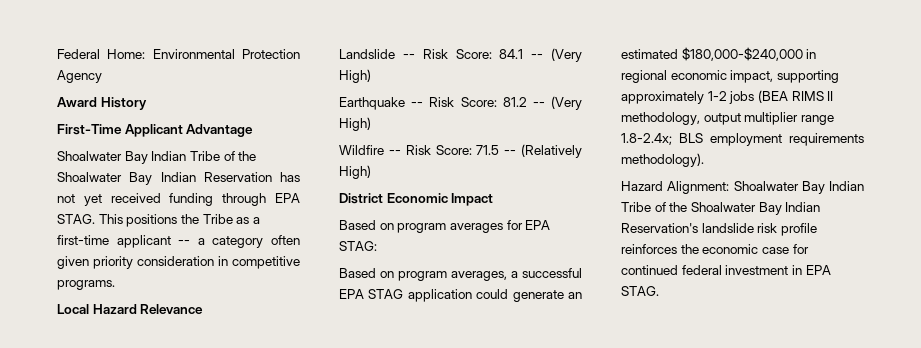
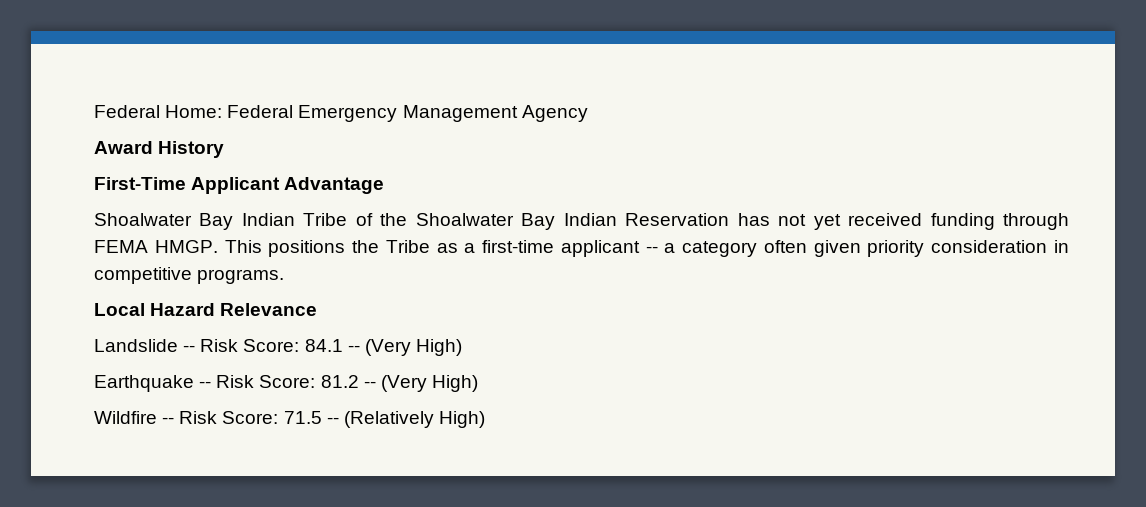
- Federal Home: Environmental Protection Agency
+ Federal Home: Federal Emergency Management Agency
- Shoalwater Bay Indian Tribe of the Shoalwater Bay Indian Reservation has not yet received funding through EPA STAG.
+ Shoalwater Bay Indian Tribe of the Shoalwater Bay Indian Reservation has not yet received funding through FEMA HMGP.
- District Economic Impact
- Based on program averages for EPA STAG:
- Based on program averages, a successful EPA STAG application could generate an estimated $180,000-$240,000 in regional economic impact, supporting approximately 1-2 jobs (BEA RIMS II methodology, output multiplier range 1.8-2.4x; BLS employment requirements methodology).
- Hazard Alignment: Shoalwater Bay Indian Tribe of the Shoalwater Bay Indian Reservation's landslide risk profile reinforces the economic case for continued federal investment in EPA STAG.

